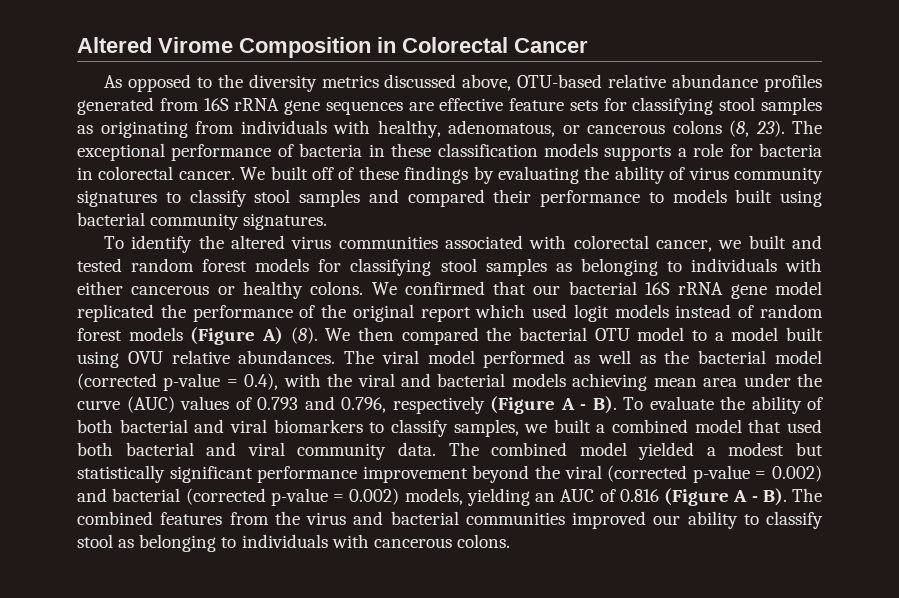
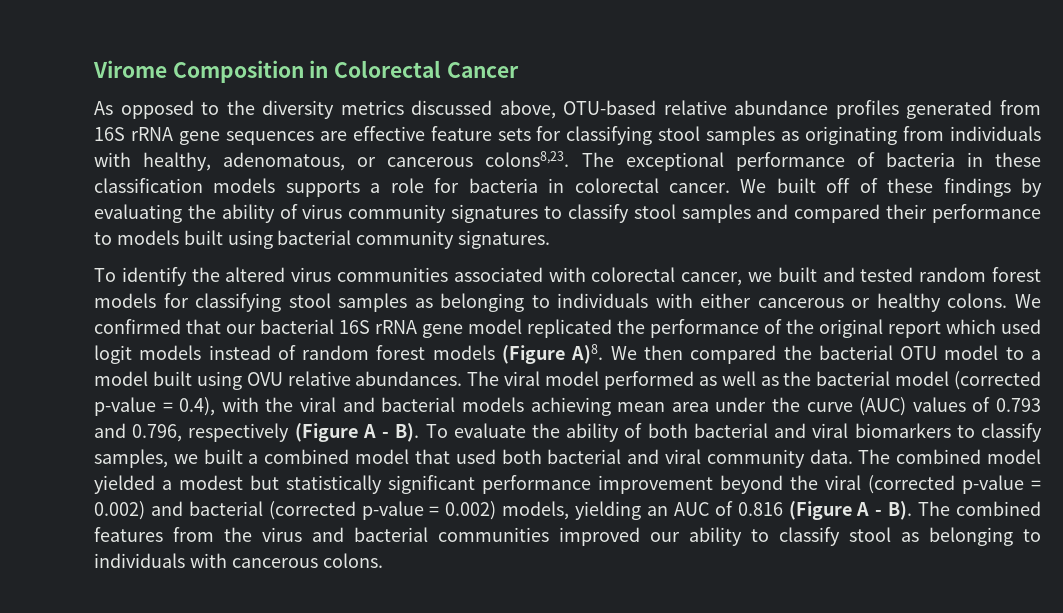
- Altered Virome Composition in Colorectal Cancer
+ Virome Composition in Colorectal Cancer
- As opposed to the diversity metrics discussed above, OTU-based relative abundance profiles generated from 16S rRNA gene sequences are effective feature sets for classifying stool samples as originating from individuals with healthy, adenomatous, or cancerous colons (8, 23).
+ As opposed to the diversity metrics discussed above, OTU-based relative abundance profiles generated from 16S rRNA gene sequences are effective feature sets for classifying stool samples as originating from individuals with healthy, adenomatous, or cancerous colons8,23.
- We confirmed that our bacterial 16S rRNA gene model replicated the performance of the original report which used logit models instead of random forest models (Figure A) (8). We then compared the bacterial OTU model to a model built using OVU relative abundances.
+ We confirmed that our bacterial 16S rRNA gene model replicated the performance of the original report which used logit models instead of random forest models (Figure A)8. We then compared the bacterial OTU model to a model built using OVU relative abundances.

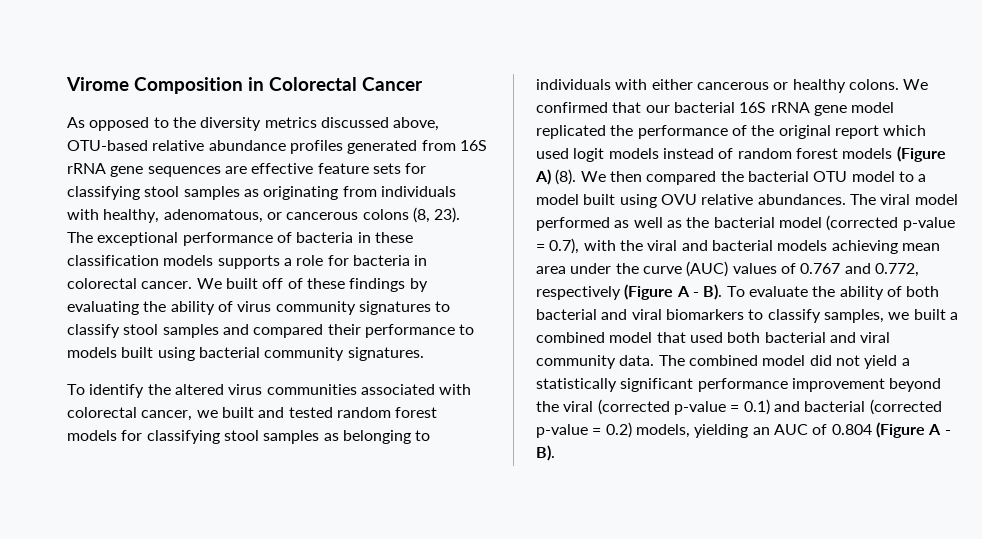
- As opposed to the diversity metrics discussed above, OTU-based relative abundance profiles generated from 16S rRNA gene sequences are effective feature sets for classifying stool samples as originating from individuals with healthy, adenomatous, or cancerous colons8,23.
+ As opposed to the diversity metrics discussed above, OTU-based relative abundance profiles generated from 16S rRNA gene sequences are effective feature sets for classifying stool samples as originating from individuals with healthy, adenomatous, or cancerous colons (8, 23).
- We confirmed that our bacterial 16S rRNA gene model replicated the performance of the original report which used logit models instead of random forest models (Figure A)8. We then compared the bacterial OTU model to a model built using OVU relative abundances.
+ We confirmed that our bacterial 16S rRNA gene model replicated the performance of the original report which used logit models instead of random forest models (Figure A) (8). We then compared the bacterial OTU model to a model built using OVU relative abundances.
- The viral model performed as well as the bacterial model (corrected p-value = 0.4), with the viral and bacterial models achieving mean area under the curve (AUC) values of 0.793 and 0.796, respectively (Figure A - B). To evaluate the ability of both bacterial and viral biomarkers to classify samples, we built a combined model that used both bacterial and viral community data.
+ The viral model performed as well as the bacterial model (corrected p-value = 0.7), with the viral and bacterial models achieving mean area under the curve (AUC) values of 0.767 and 0.772, respectively (Figure A - B). To evaluate the ability of both bacterial and viral biomarkers to classify samples, we built a combined model that used both bacterial and viral community data.
- The combined model yielded a modest but statistically significant performance improvement beyond the viral (corrected p-value = 0.002) and bacterial (corrected p-value = 0.002) models, yielding an AUC of 0.816 (Figure A - B). The combined features from the virus and bacterial communities improved our ability to classify stool as belonging to individuals with cancerous colons.
+ The combined model did not yield a statistically significant performance improvement beyond the viral (corrected p-value = 0.1) and bacterial (corrected p-value = 0.2) models, yielding an AUC of 0.804 (Figure A - B).

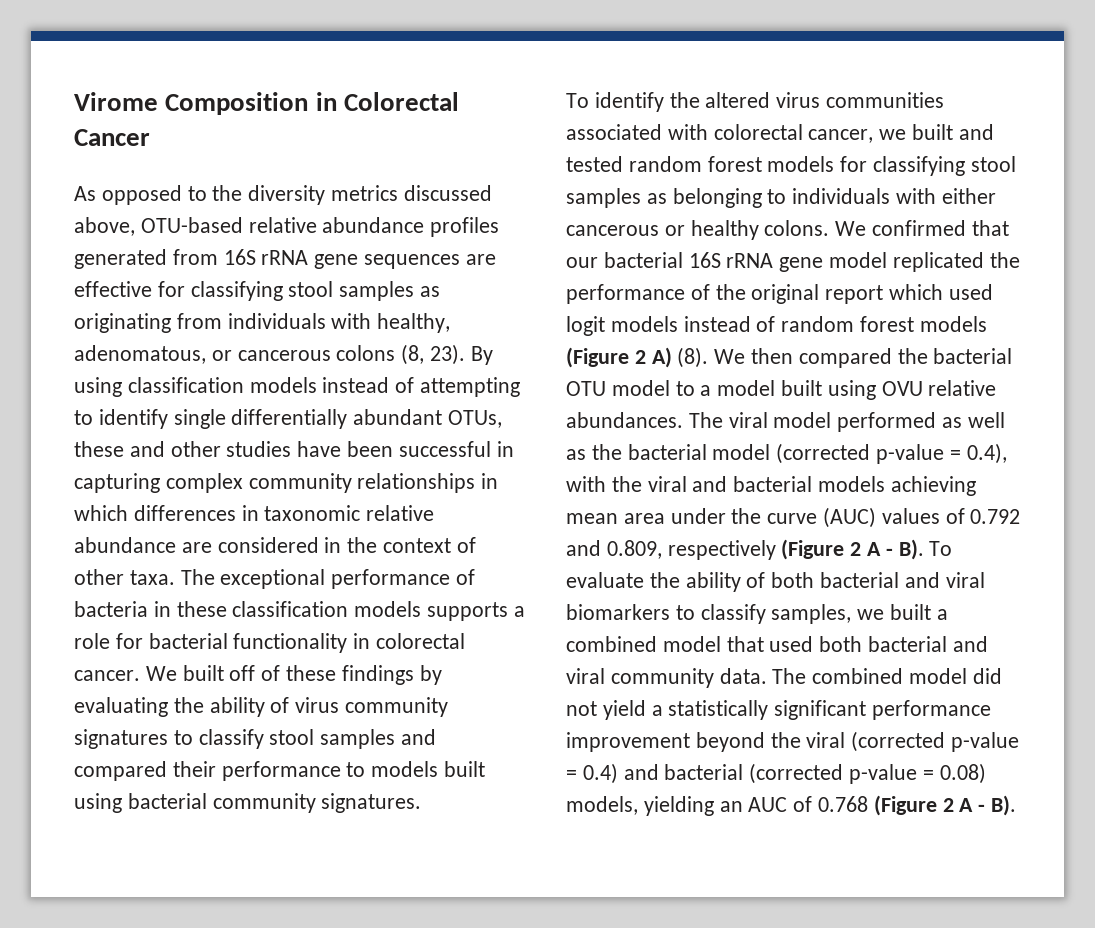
- As opposed to the diversity metrics discussed above, OTU-based relative abundance profiles generated from 16S rRNA gene sequences are effective feature sets for classifying stool samples as originating from individuals with healthy, adenomatous, or cancerous colons (8, 23).
+ As opposed to the diversity metrics discussed above, OTU-based relative abundance profiles generated from 16S rRNA gene sequences are effective for classifying stool samples as originating from individuals with healthy, adenomatous, or cancerous colons (8, 23).
+ By using classification models instead of attempting to identify single differentially abundant OTUs, these and other studies have been successful in capturing complex community relationships in which differences in taxonomic relative abundance are considered in the context of other taxa.
- The exceptional performance of bacteria in these classification models supports a role for bacteria in colorectal cancer.
+ The exceptional performance of bacteria in these classification models supports a role for bacterial functionality in colorectal cancer.
- We confirmed that our bacterial 16S rRNA gene model replicated the performance of the original report which used logit models instead of random forest models (Figure A) (8).
+ We confirmed that our bacterial 16S rRNA gene model replicated the performance of the original report which used logit models instead of random forest models (Figure 2 A) (8).
- The viral model performed as well as the bacterial model (corrected p-value = 0.7), with the viral and bacterial models achieving mean area under the curve (AUC) values of 0.767 and 0.772, respectively (Figure A - B). To evaluate the ability of both bacterial and viral biomarkers to classify samples, we built a combined model that used both bacterial and viral community data.
+ The viral model performed as well as the bacterial model (corrected p-value = 0.4), with the viral and bacterial models achieving mean area under the curve (AUC) values of 0.792 and 0.809, respectively (Figure 2 A - B). To evaluate the ability of both bacterial and viral biomarkers to classify samples, we built a combined model that used both bacterial and viral community data.
- The combined model did not yield a statistically significant performance improvement beyond the viral (corrected p-value = 0.1) and bacterial (corrected p-value = 0.2) models, yielding an AUC of 0.804 (Figure A - B).
+ The combined model did not yield a statistically significant performance improvement beyond the viral (corrected p-value = 0.4) and bacterial (corrected p-value = 0.08) models, yielding an AUC of 0.768 (Figure 2 A - B).

